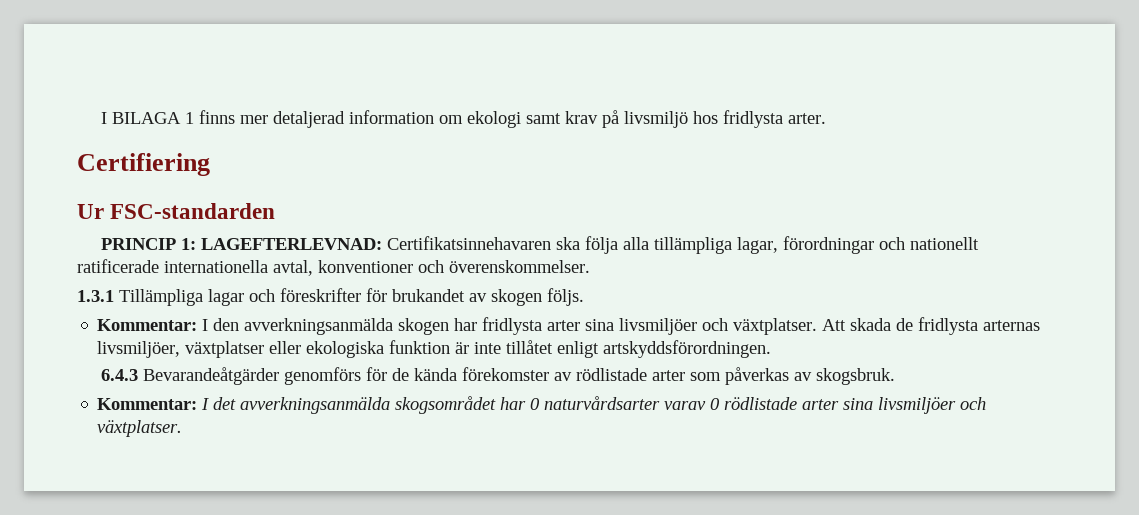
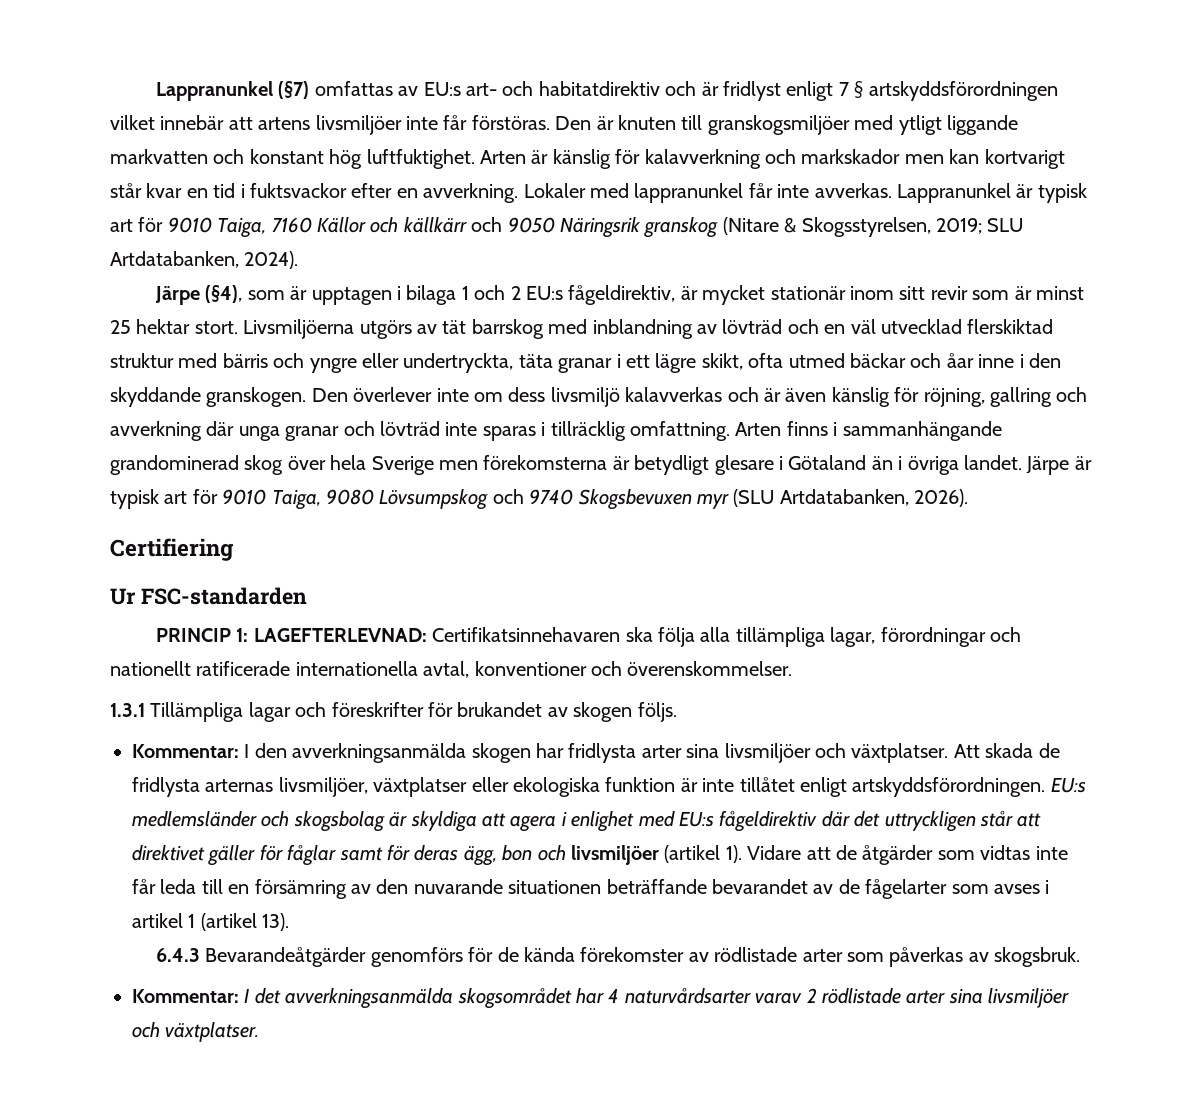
- I BILAGA 1 finns mer detaljerad information om ekologi samt krav på livsmiljö hos fridlysta arter.
+ Lappranunkel (§7) omfattas av EU:s art- och habitatdirektiv och är fridlyst enligt 7 § artskyddsförordningen vilket innebär att artens livsmiljöer inte får förstöras. Den är knuten till granskogsmiljöer med ytligt liggande markvatten och konstant hög luftfuktighet. Arten är känslig för kalavverkning och markskador men kan kortvarigt står kvar en tid i fuktsvackor efter en avverkning. Lokaler med lappranunkel får inte avverkas. Lappranunkel är typisk art för 9010 Taiga, 7160 Källor och källkärr och 9050 Näringsrik granskog (Nitare & Skogsstyrelsen, 2019; SLU Artdatabanken, 2024).
+ Järpe (§4), som är upptagen i bilaga 1 och 2 EU:s fågeldirektiv, är mycket stationär inom sitt revir som är minst 25 hektar stort. Livsmiljöerna utgörs av tät barrskog med inblandning av lövträd och en väl utvecklad flerskiktad struktur med bärris och yngre eller undertryckta, täta granar i ett lägre skikt, ofta utmed bäckar och åar inne i den skyddande granskogen. Den överlever inte om dess livsmiljö kalavverkas och är även känslig för röjning, gallring och avverkning där unga granar och lövträd inte sparas i tillräcklig omfattning. Arten finns i sammanhängande grandominerad skog över hela Sverige men förekomsterna är betydligt glesare i Götaland än i övriga landet. Järpe är typisk art för 9010 Taiga, 9080 Lövsumpskog och 9740 Skogsbevuxen myr (SLU Artdatabanken, 2026).
+ EU:s medlemsländer och skogsbolag är skyldiga att agera i enlighet med EU:s fågeldirektiv där det uttryckligen står att direktivet gäller för fåglar samt för deras ägg, bon och livsmiljöer (artikel 1). Vidare att de åtgärder som vidtas inte får leda till en försämring av den nuvarande situationen beträffande bevarandet av de fågelarter som avses i artikel 1 (artikel 13).
- Kommentar: I det avverkningsanmälda skogsområdet har 0 naturvårdsarter varav 0 rödlistade arter sina livsmiljöer och växtplatser.
+ Kommentar: I det avverkningsanmälda skogsområdet har 4 naturvårdsarter varav 2 rödlistade arter sina livsmiljöer och växtplatser.

